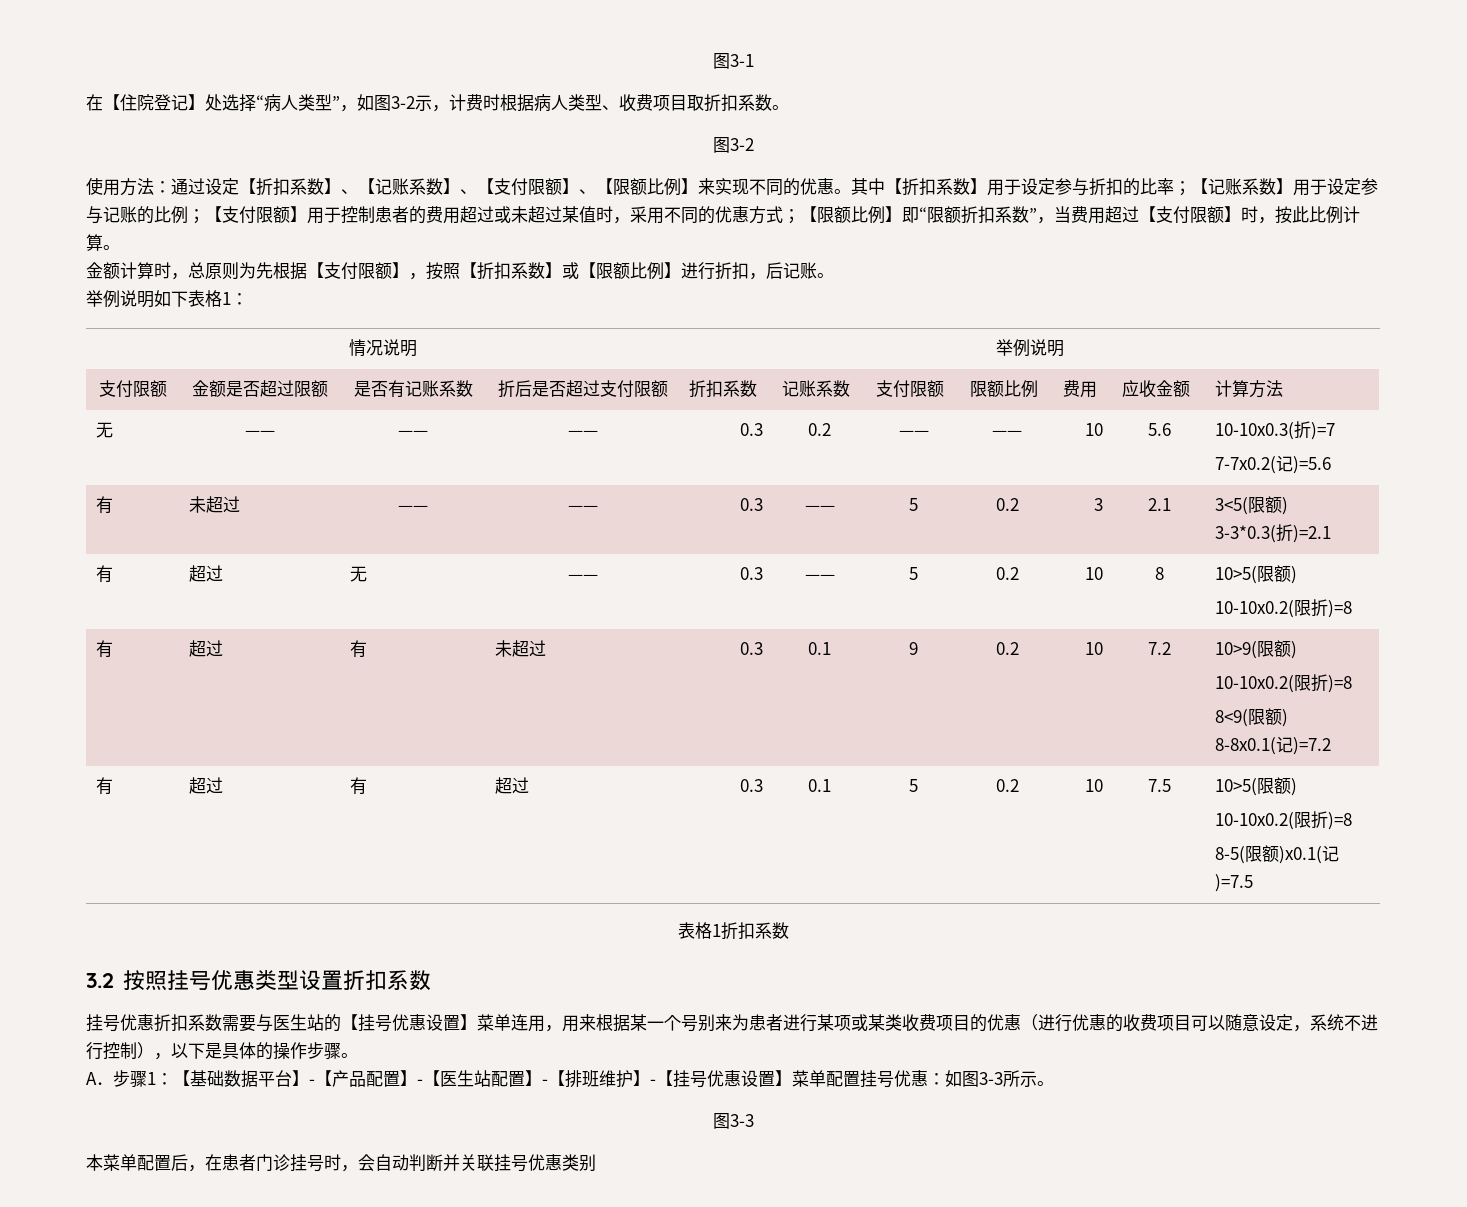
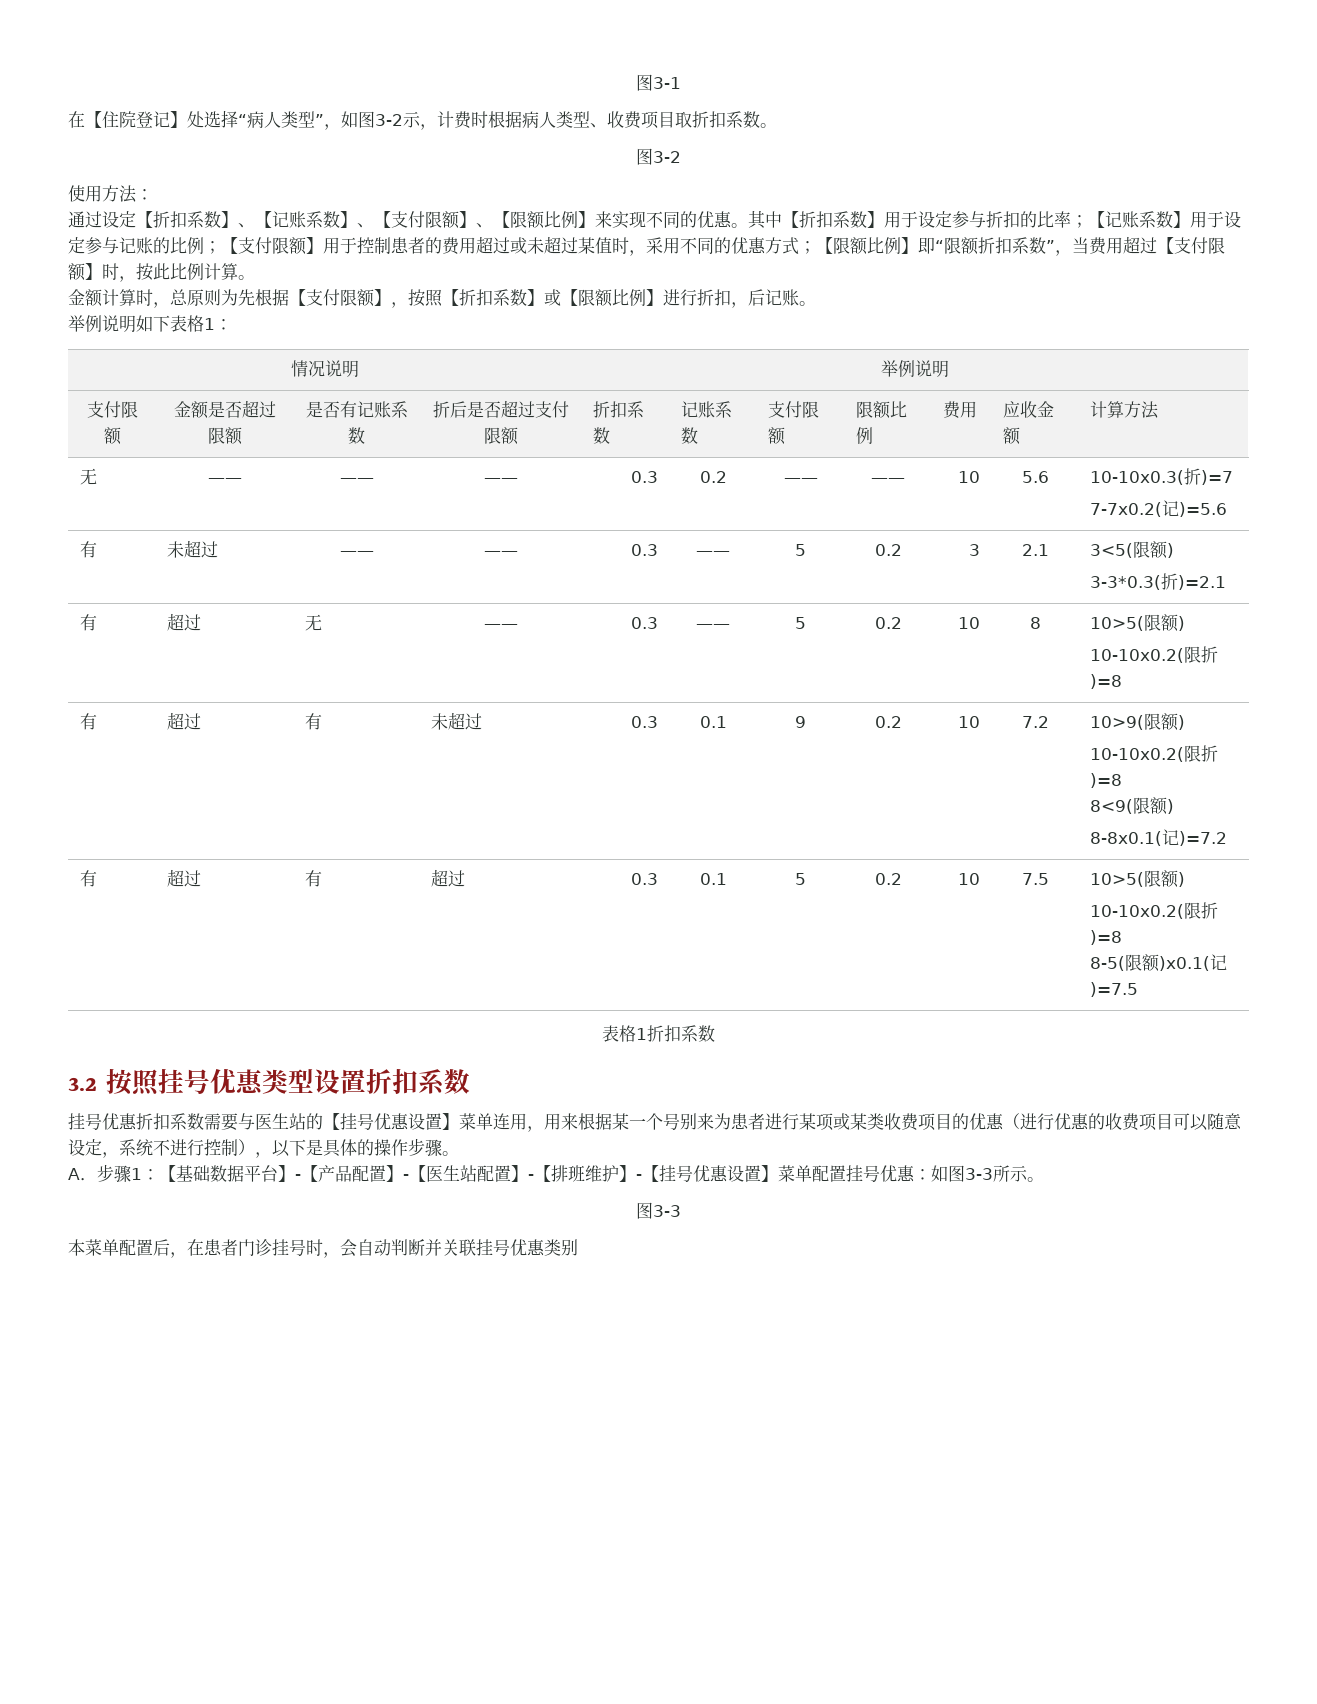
- 使用方法：通过设定【折扣系数】、【记账系数】、【支付限额】、【限额比例】来实现不同的优惠。
+ 使用方法：
+ 通过设定【折扣系数】、【记账系数】、【支付限额】、【限额比例】来实现不同的优惠。

